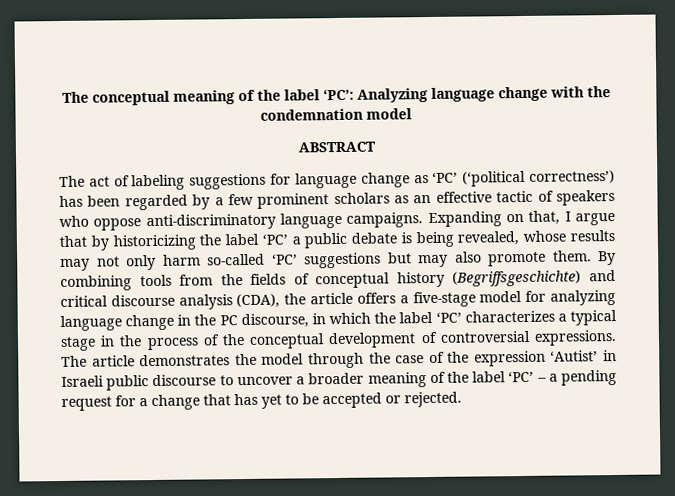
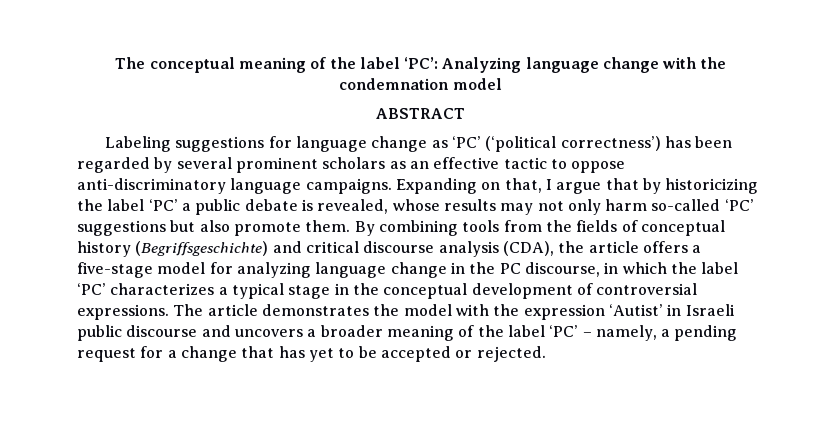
- The act of labeling suggestions for language change as ‘PC’ (‘political correctness’) has been regarded by a few prominent scholars as an effective tactic of speakers who oppose anti-discriminatory language campaigns.
+ Labeling suggestions for language change as ‘PC’ (‘political correctness’) has been regarded by several prominent scholars as an effective tactic to oppose anti-discriminatory language campaigns.
- Expanding on that, I argue that by historicizing the label ‘PC’ a public debate is being revealed, whose results may not only harm so-called ‘PC’ suggestions but may also promote them.
+ Expanding on that, I argue that by historicizing the label ‘PC’ a public debate is revealed, whose results may not only harm so-called ‘PC’ suggestions but also promote them.
- By combining tools from the fields of conceptual history (Begriffsgeschichte) and critical discourse analysis (CDA), the article offers a five-stage model for analyzing language change in the PC discourse, in which the label ‘PC’ characterizes a typical stage in the process of the conceptual development of controversial expressions.
+ By combining tools from the fields of conceptual history (Begriffsgeschichte) and critical discourse analysis (CDA), the article offers a five-stage model for analyzing language change in the PC discourse, in which the label ‘PC’ characterizes a typical stage in the conceptual development of controversial expressions.
- The article demonstrates the model through the case of the expression ‘Autist’ in Israeli public discourse to uncover a broader meaning of the label ‘PC’ – a pending request for a change that has yet to be accepted or rejected.
+ The article demonstrates the model with the expression ‘Autist’ in Israeli public discourse and uncovers a broader meaning of the label ‘PC’ – namely, a pending request for a change that has yet to be accepted or rejected.

